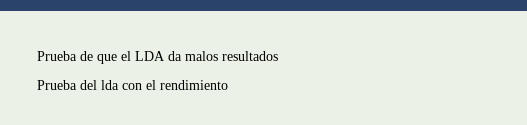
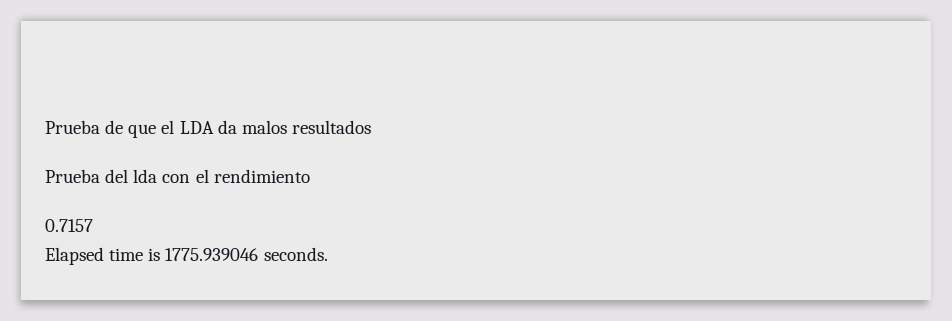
+ 0.7157
+ Elapsed time is 1775.939046 seconds.

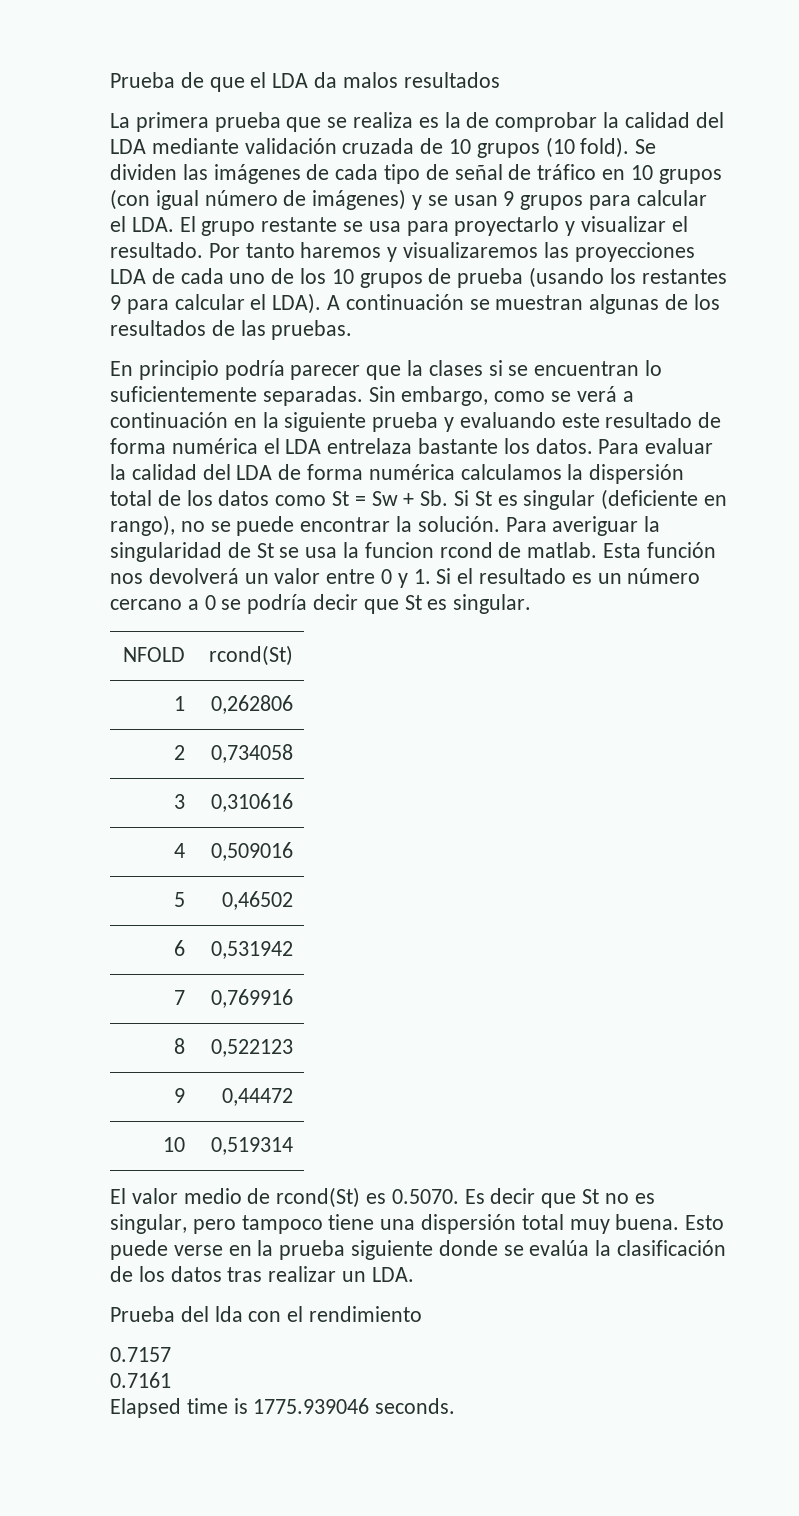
+ La primera prueba que se realiza es la de comprobar la calidad del LDA mediante validación cruzada de 10 grupos (10 fold). Se dividen las imágenes de cada tipo de señal de tráfico en 10 grupos (con igual número de imágenes) y se usan 9 grupos para calcular el LDA. El grupo restante se usa para proyectarlo y visualizar el resultado. Por tanto haremos y visualizaremos las proyecciones LDA de cada uno de los 10 grupos de prueba (usando los restantes 9 para calcular el LDA). A continuación se muestran algunas de los resultados de las pruebas.
+ En principio podría parecer que la clases si se encuentran lo suficientemente separadas. Sin embargo, como se verá a continuación en la siguiente prueba y evaluando este resultado de forma numérica el LDA entrelaza bastante los datos. Para evaluar la calidad del LDA de forma numérica calculamos la dispersión total de los datos como St = Sw + Sb. Si St es singular (deficiente en rango), no se puede encontrar la solución. Para averiguar la singularidad de St se usa la funcion rcond de matlab. Esta función nos devolverá un valor entre 0 y 1. Si el resultado es un número cercano a 0 se podría decir que St es singular.
+ NFOLD | rcond(St)
+ 1 | 0,262806
+ 2 | 0,734058
+ 3 | 0,310616
+ 4 | 0,509016
+ 5 | 0,46502
+ 6 | 0,531942
+ 7 | 0,769916
+ 8 | 0,522123
+ 9 | 0,44472
+ 10 | 0,519314
+ El valor medio de rcond(St) es 0.5070. Es decir que St no es singular, pero tampoco tiene una dispersión total muy buena. Esto puede verse en la prueba siguiente donde se evalúa la clasificación de los datos tras realizar un LDA.
+ 0.7161

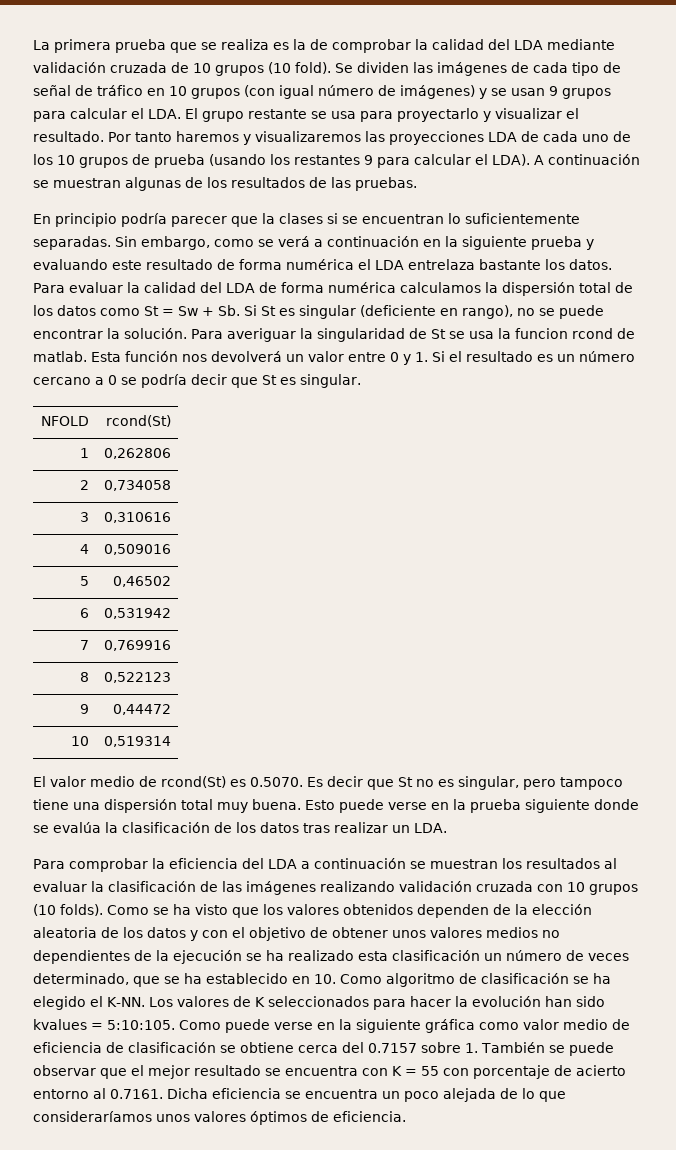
- Prueba de que el LDA da malos resultados
- Prueba del lda con el rendimiento
- 0.7157
- 0.7161
- Elapsed time is 1775.939046 seconds.
+ Para comprobar la eficiencia del LDA a continuación se muestran los resultados al evaluar la clasificación de las imágenes realizando validación cruzada con 10 grupos (10 folds). Como se ha visto que los valores obtenidos dependen de la elección aleatoria de los datos y con el objetivo de obtener unos valores medios no dependientes de la ejecución se ha realizado esta clasificación un número de veces determinado, que se ha establecido en 10. Como algoritmo de clasificación se ha elegido el K-NN. Los valores de K seleccionados para hacer la evolución han sido kvalues = 5:10:105. Como puede verse en la siguiente gráfica como valor medio de eficiencia de clasificación se obtiene cerca del 0.7157 sobre 1. También se puede observar que el mejor resultado se encuentra con K = 55 con porcentaje de acierto entorno al 0.7161. Dicha eficiencia se encuentra un poco alejada de lo que consideraríamos unos valores óptimos de eficiencia.

